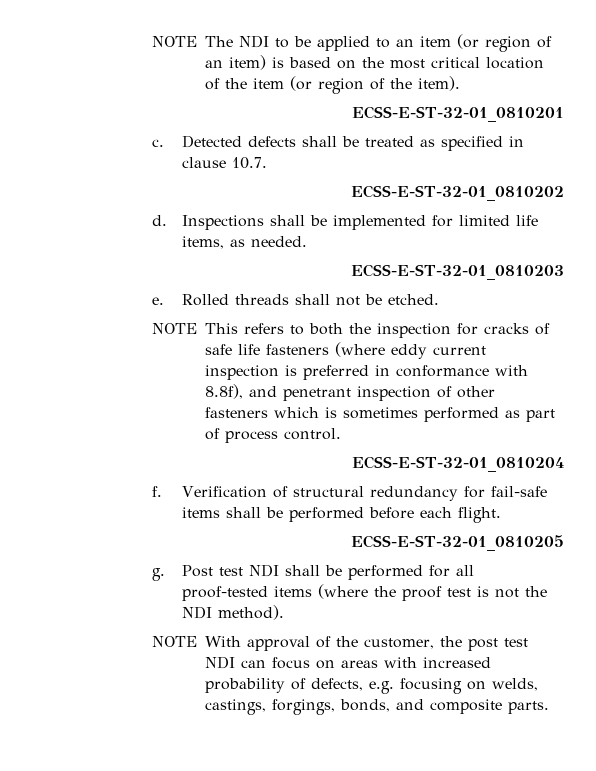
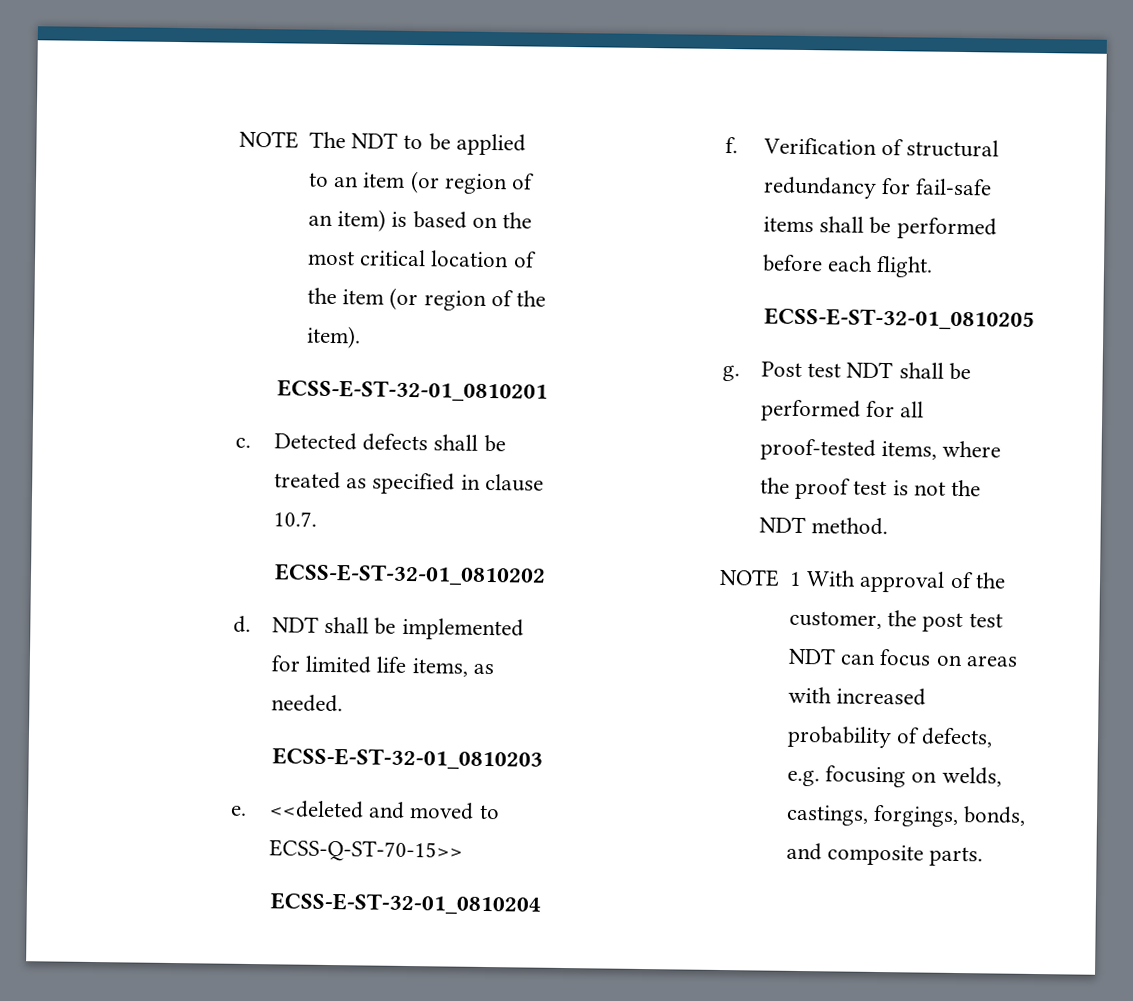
- NOTE The NDI to be applied to an item (or region of an item) is based on the most critical location of the item (or region of the item).
+ NOTE The NDT to be applied to an item (or region of an item) is based on the most critical location of the item (or region of the item).
- Inspections shall be implemented for limited life items, as needed.
+ NDT shall be implemented for limited life items, as needed.
- Rolled threads shall not be etched.
- NOTE This refers to both the inspection for cracks of safe life fasteners (where eddy current inspection is preferred in conformance with 8.8f), and penetrant inspection of other fasteners which is sometimes performed as part of process control.
+ <<deleted and moved to ECSS-Q-ST-70-15>>
- Post test NDI shall be performed for all proof-tested items (where the proof test is not the NDI method).
- NOTE With approval of the customer, the post test NDI can focus on areas with increased probability of defects, e.g. focusing on welds, castings, forgings, bonds, and composite parts.
+ Post test NDT shall be performed for all proof-tested items, where the proof test is not the NDT method.
+ NOTE 1 With approval of the customer, the post test NDT can focus on areas with increased probability of defects, e.g. focusing on welds, castings, forgings, bonds, and composite parts.

